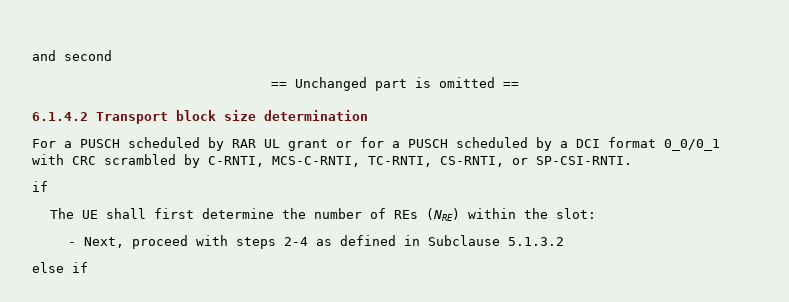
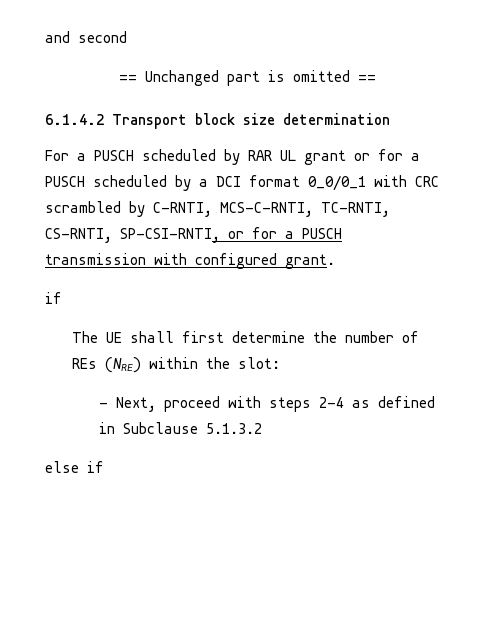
- For a PUSCH scheduled by RAR UL grant or for a PUSCH scheduled by a DCI format 0_0/0_1 with CRC scrambled by C-RNTI, MCS-C-RNTI, TC-RNTI, CS-RNTI, or SP-CSI-RNTI.
+ For a PUSCH scheduled by RAR UL grant or for a PUSCH scheduled by a DCI format 0_0/0_1 with CRC scrambled by C-RNTI, MCS-C-RNTI, TC-RNTI, CS-RNTI, SP-CSI-RNTI, or for a PUSCH transmission with configured grant.

